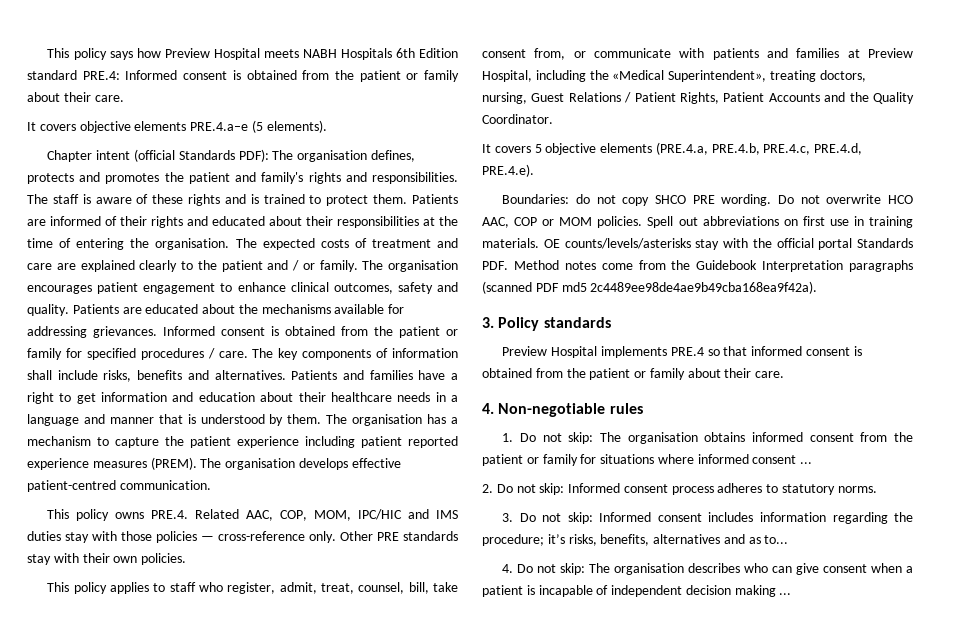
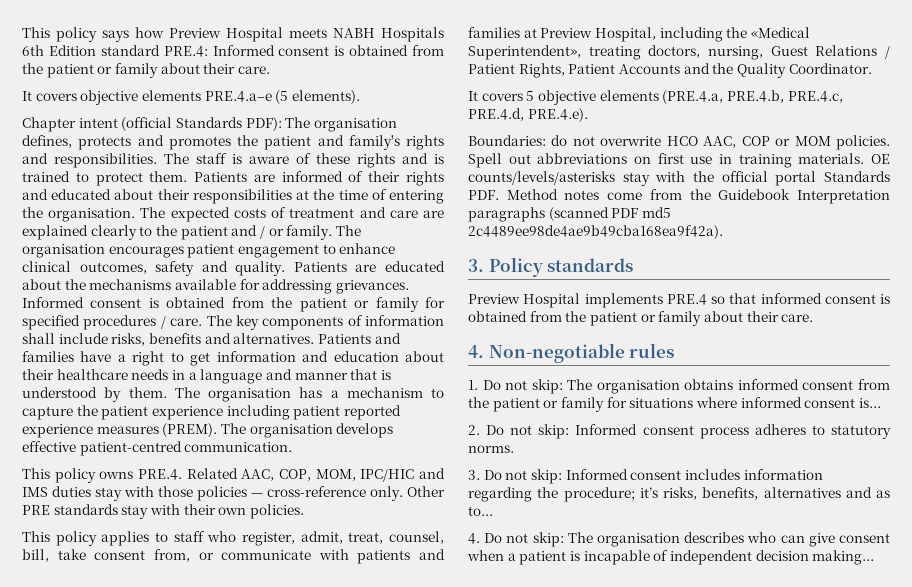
- Boundaries: do not copy SHCO PRE wording. Do not overwrite HCO AAC, COP or MOM policies.
+ Boundaries: do not overwrite HCO AAC, COP or MOM policies.
- 1. Do not skip: The organisation obtains informed consent from the patient or family for situations where informed consent ...
+ 1. Do not skip: The organisation obtains informed consent from the patient or family for situations where informed consent is...
- 4. Do not skip: The organisation describes who can give consent when a patient is incapable of independent decision making ...
+ 4. Do not skip: The organisation describes who can give consent when a patient is incapable of independent decision making...

